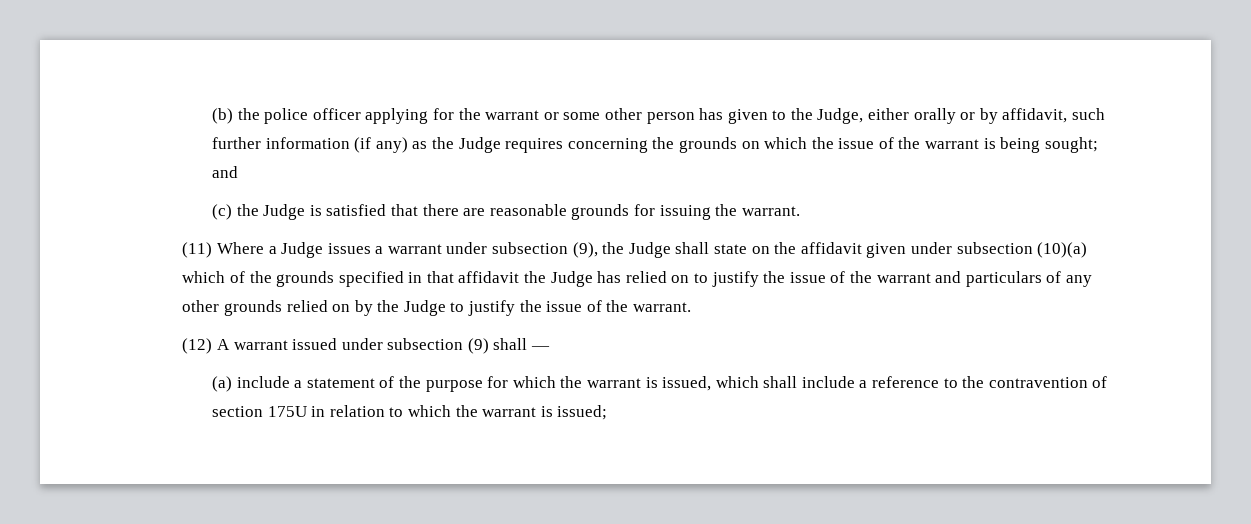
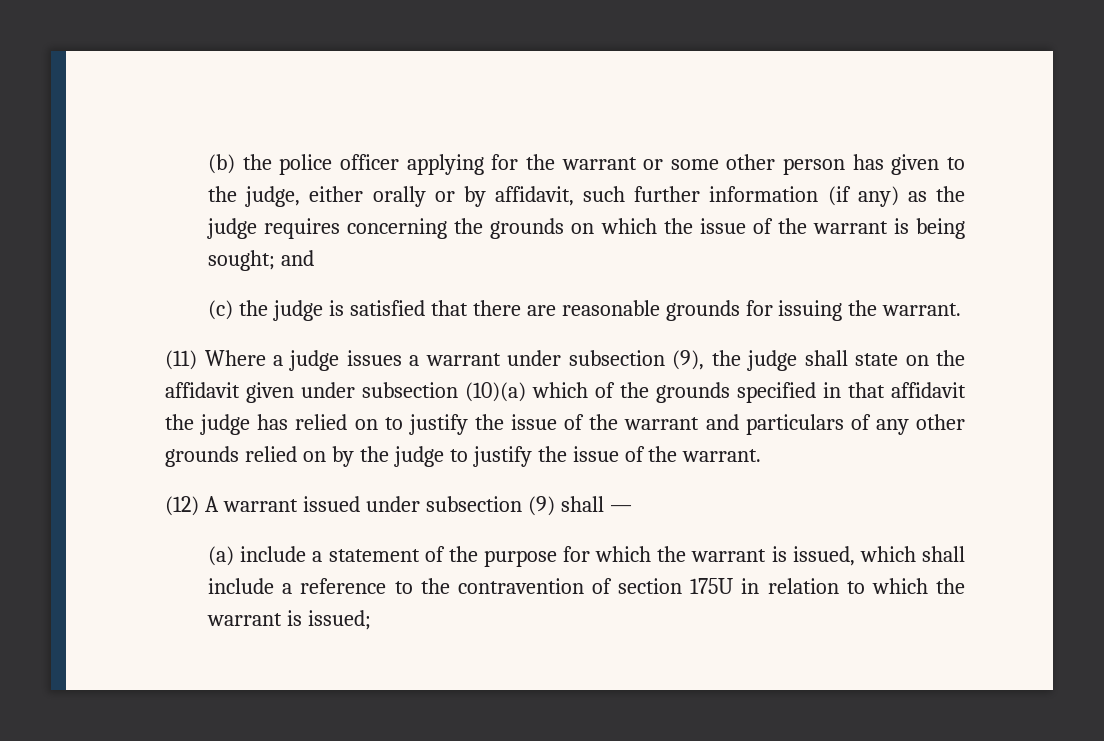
- (b) the police officer applying for the warrant or some other person has given to the Judge, either orally or by affidavit, such further information (if any) as the Judge requires concerning the grounds on which the issue of the warrant is being sought; and
+ (b) the police officer applying for the warrant or some other person has given to the judge, either orally or by affidavit, such further information (if any) as the judge requires concerning the grounds on which the issue of the warrant is being sought; and
- (c) the Judge is satisfied that there are reasonable grounds for issuing the warrant.
+ (c) the judge is satisfied that there are reasonable grounds for issuing the warrant.
- (11) Where a Judge issues a warrant under subsection (9), the Judge shall state on the affidavit given under subsection (10)(a) which of the grounds specified in that affidavit the Judge has relied on to justify the issue of the warrant and particulars of any other grounds relied on by the Judge to justify the issue of the warrant.
+ (11) Where a judge issues a warrant under subsection (9), the judge shall state on the affidavit given under subsection (10)(a) which of the grounds specified in that affidavit the judge has relied on to justify the issue of the warrant and particulars of any other grounds relied on by the judge to justify the issue of the warrant.

